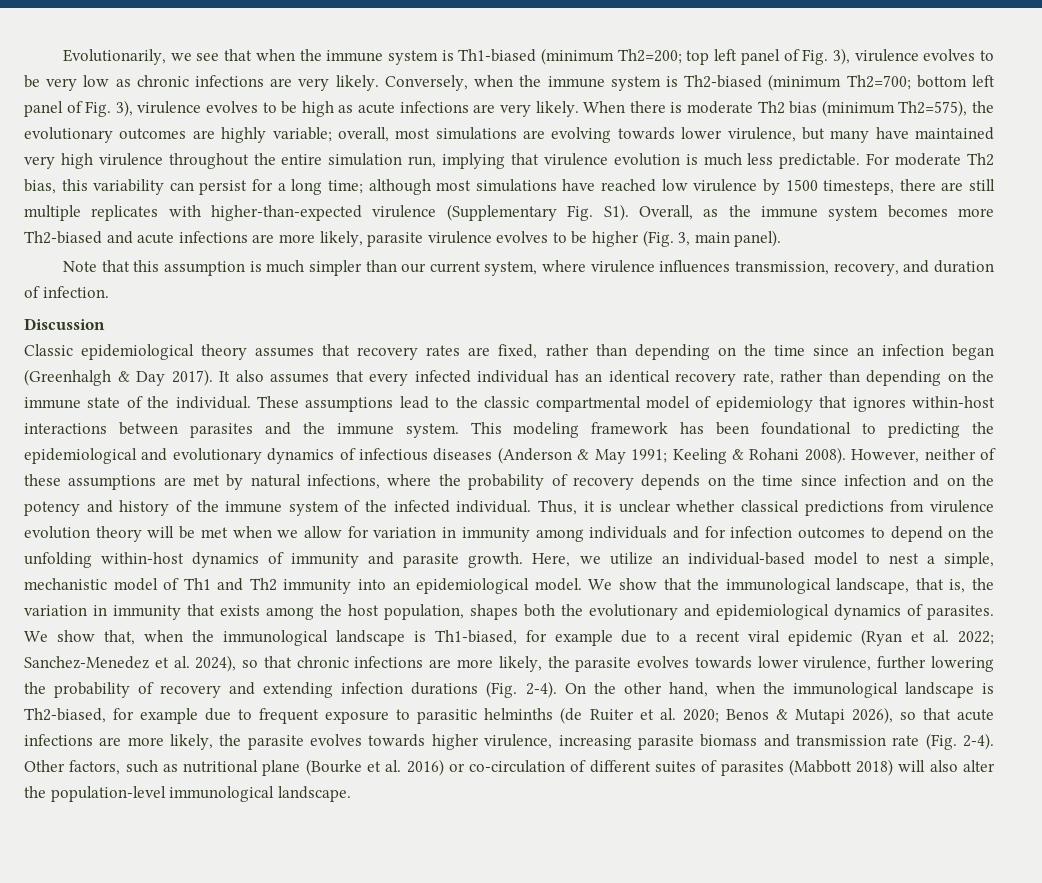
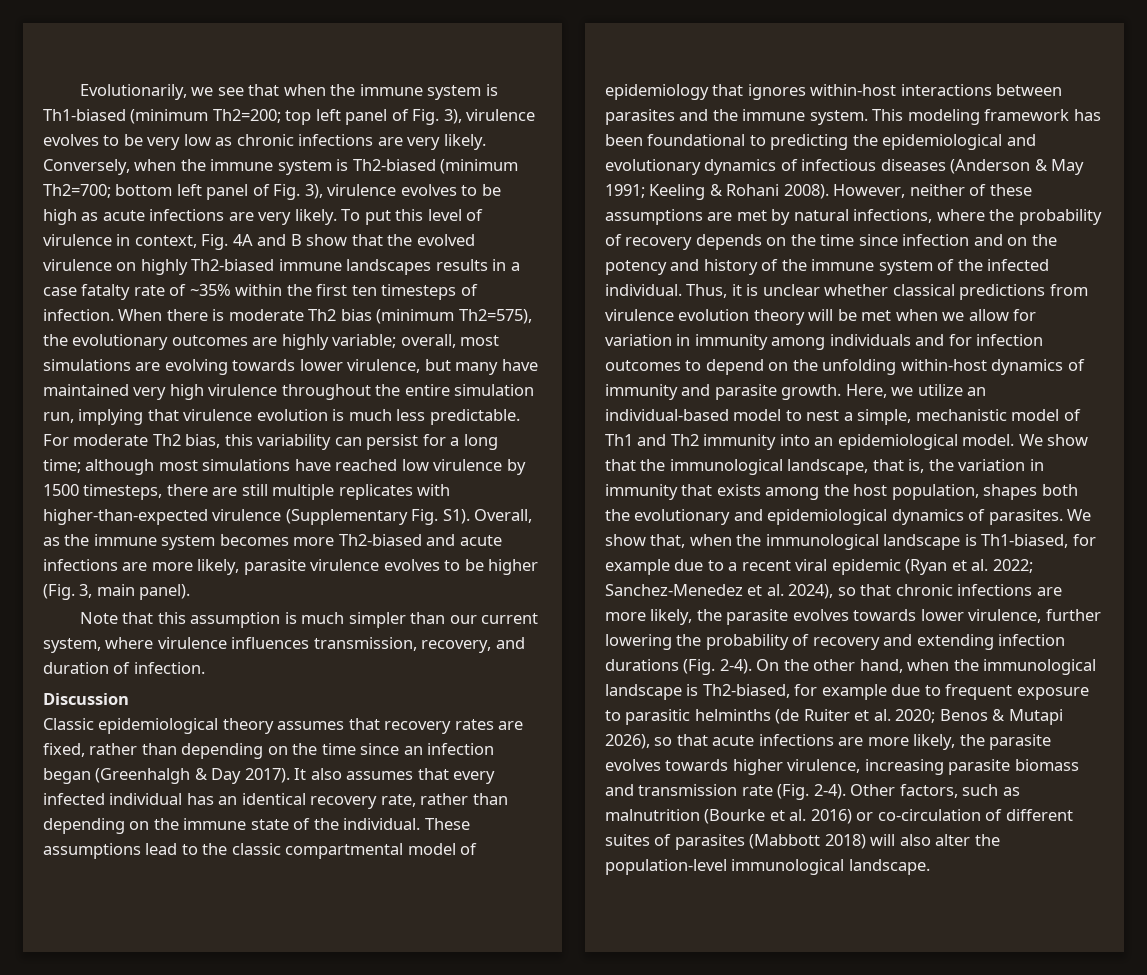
+ To put this level of virulence in context, Fig. 4A and B show that the evolved virulence on highly Th2-biased immune landscapes results in a case fatalty rate of ~35% within the first ten timesteps of infection.
- Other factors, such as nutritional plane (Bourke et al. 2016) or co-circulation of different suites of parasites (Mabbott 2018) will also alter the population-level immunological landscape.
+ Other factors, such as malnutrition (Bourke et al. 2016) or co-circulation of different suites of parasites (Mabbott 2018) will also alter the population-level immunological landscape.

